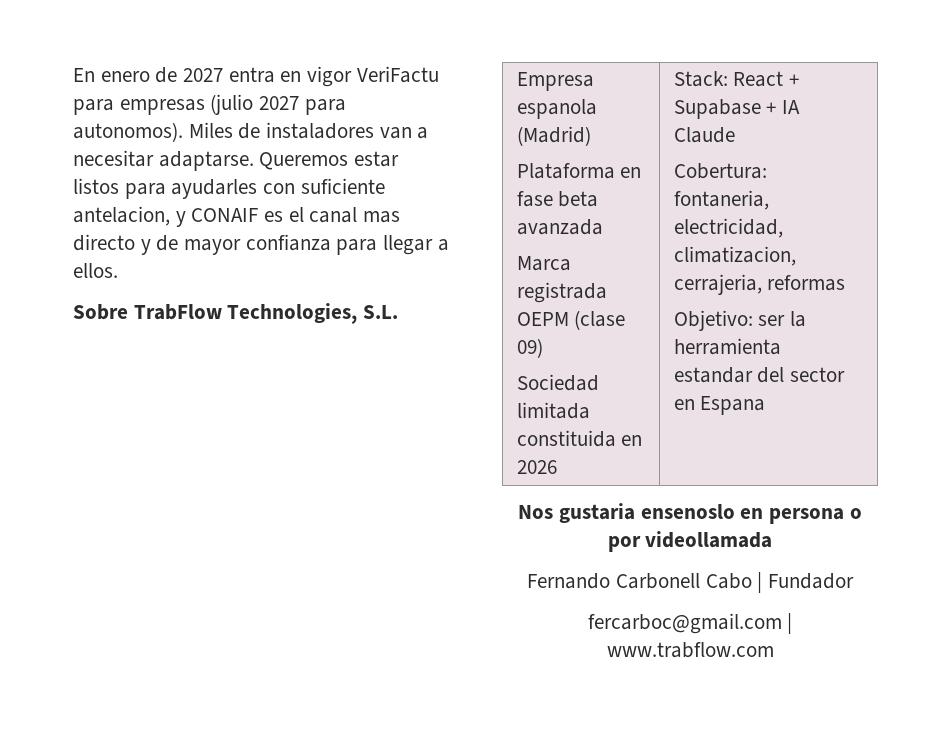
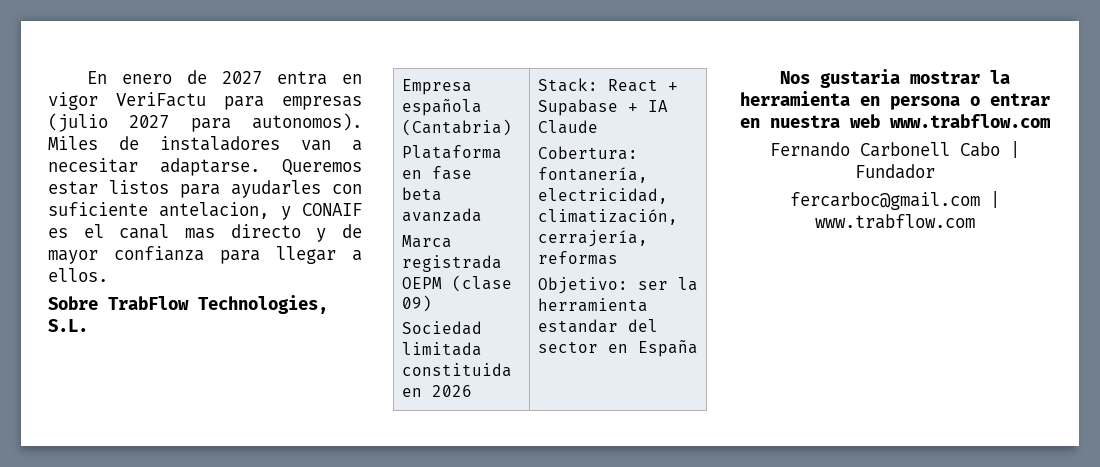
- Empresa espanola (Madrid)
+ Empresa española (Cantabria)
  Plataforma en fase beta avanzada
  Marca registrada OEPM (clase 09)
  Sociedad limitada constituida en 2026 | Stack: React + Supabase + IA Claude
- Cobertura: fontaneria, electricidad, climatizacion, cerrajeria, reformas
- Objetivo: ser la herramienta estandar del sector en Espana
+ Cobertura: fontanería, electricidad, climatización, cerrajería, reformas
+ Objetivo: ser la herramienta estandar del sector en España
- Nos gustaria ensenoslo en persona o por videollamada
+ Nos gustaria mostrar la herramienta en persona o entrar en nuestra web www.trabflow.com

